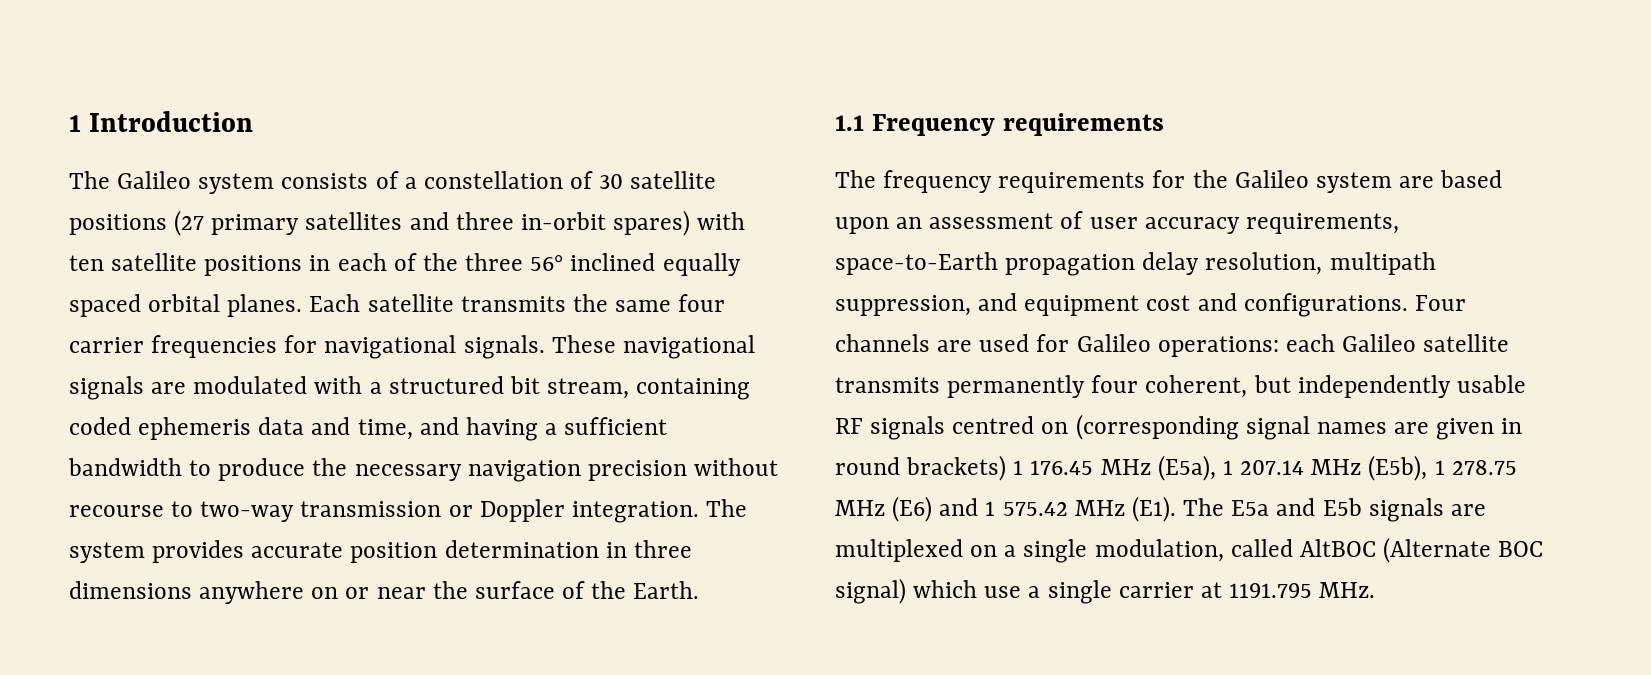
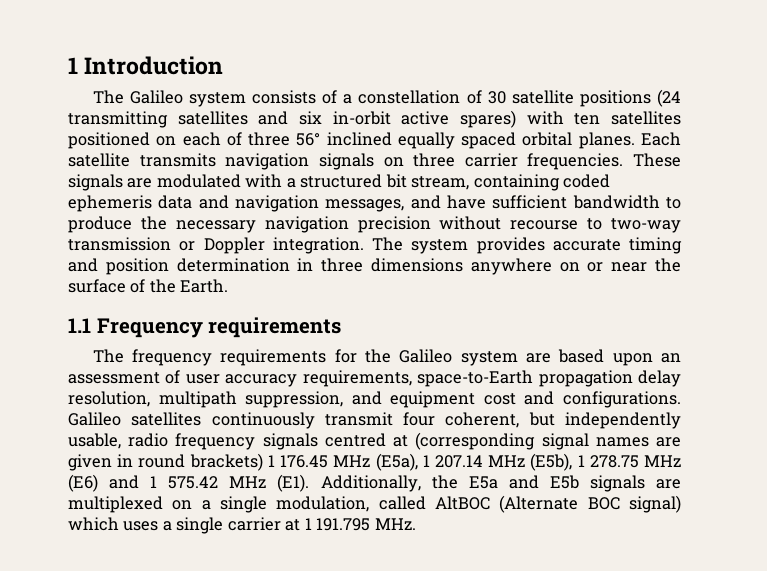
- The Galileo system consists of a constellation of 30 satellite positions (27 primary satellites and three in-orbit spares) with ten satellite positions in each of the three 56° inclined equally spaced orbital planes.
+ The Galileo system consists of a constellation of 30 satellite positions (24 transmitting satellites and six in-orbit active spares) with ten satellites positioned on each of three 56° inclined equally spaced orbital planes.
- Each satellite transmits the same four carrier frequencies for navigational signals. These navigational signals are modulated with a structured bit stream, containing coded ephemeris data and time, and having a sufficient bandwidth to produce the necessary navigation precision without recourse to two-way transmission or Doppler integration.
+ Each satellite transmits navigation signals on three carrier frequencies. These signals are modulated with a structured bit stream, containing coded ephemeris data and navigation messages, and have sufficient bandwidth to produce the necessary navigation precision without recourse to two-way transmission or Doppler integration.
- The system provides accurate position determination in three dimensions anywhere on or near the surface of the Earth.
+ The system provides accurate timing and position determination in three dimensions anywhere on or near the surface of the Earth.
- Four channels are used for Galileo operations: each Galileo satellite transmits permanently four coherent, but independently usable RF signals centred on (corresponding signal names are given in round brackets) 1 176.45 MHz (E5a), 1 207.14 MHz (E5b), 1 278.75 MHz (E6) and 1 575.42 MHz (E1). The E5a and E5b signals are multiplexed on a single modulation, called AltBOC (Alternate BOC signal) which use a single carrier at 1191.795 MHz.
+ Galileo satellites continuously transmit four coherent, but independently usable, radio frequency signals centred at (corresponding signal names are given in round brackets) 1 176.45 MHz (E5a), 1 207.14 MHz (E5b), 1 278.75 MHz (E6) and 1 575.42 MHz (E1). Additionally, the E5a and E5b signals are multiplexed on a single modulation, called AltBOC (Alternate BOC signal) which uses a single carrier at 1 191.795 MHz.

